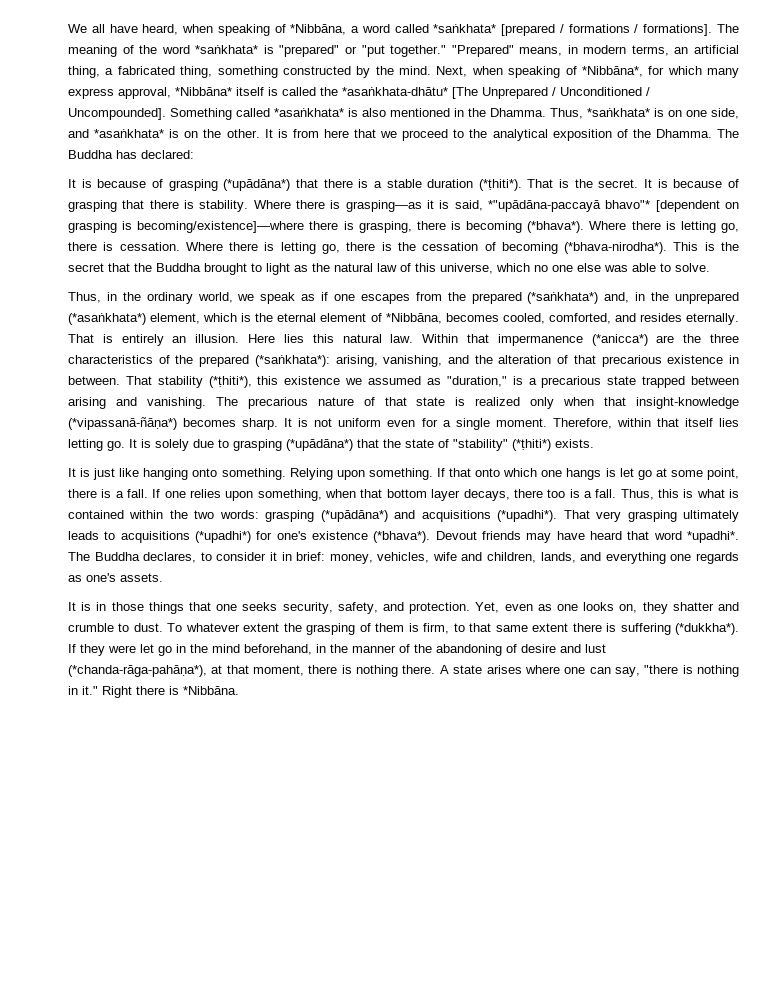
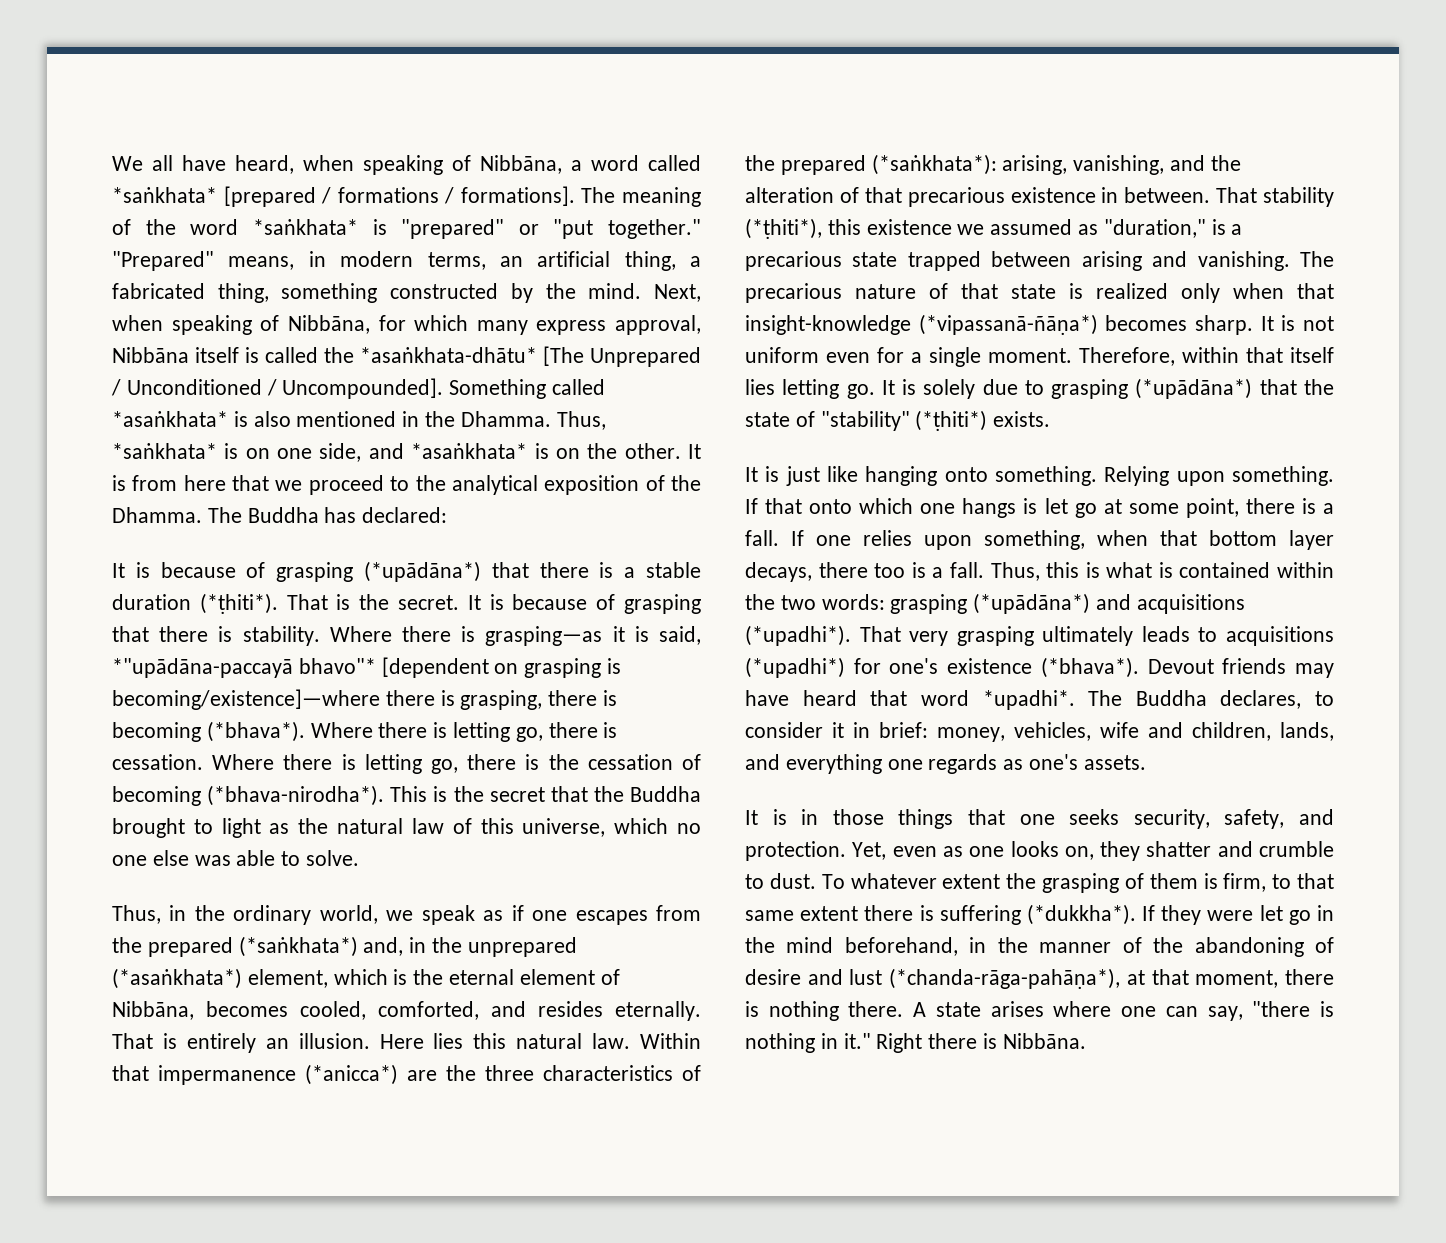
- We all have heard, when speaking of *Nibbāna, a word called *saṅkhata* [prepared / formations / formations].
+ We all have heard, when speaking of Nibbāna, a word called *saṅkhata* [prepared / formations / formations].
- Next, when speaking of *Nibbāna*, for which many express approval, *Nibbāna* itself is called the *asaṅkhata-dhātu* [The Unprepared / Unconditioned / Uncompounded].
+ Next, when speaking of Nibbāna, for which many express approval, Nibbāna itself is called the *asaṅkhata-dhātu* [The Unprepared / Unconditioned / Uncompounded].
- Thus, in the ordinary world, we speak as if one escapes from the prepared (*saṅkhata*) and, in the unprepared (*asaṅkhata*) element, which is the eternal element of *Nibbāna, becomes cooled, comforted, and resides eternally.
+ Thus, in the ordinary world, we speak as if one escapes from the prepared (*saṅkhata*) and, in the unprepared (*asaṅkhata*) element, which is the eternal element of Nibbāna, becomes cooled, comforted, and resides eternally.
- Right there is *Nibbāna.
+ Right there is Nibbāna.

